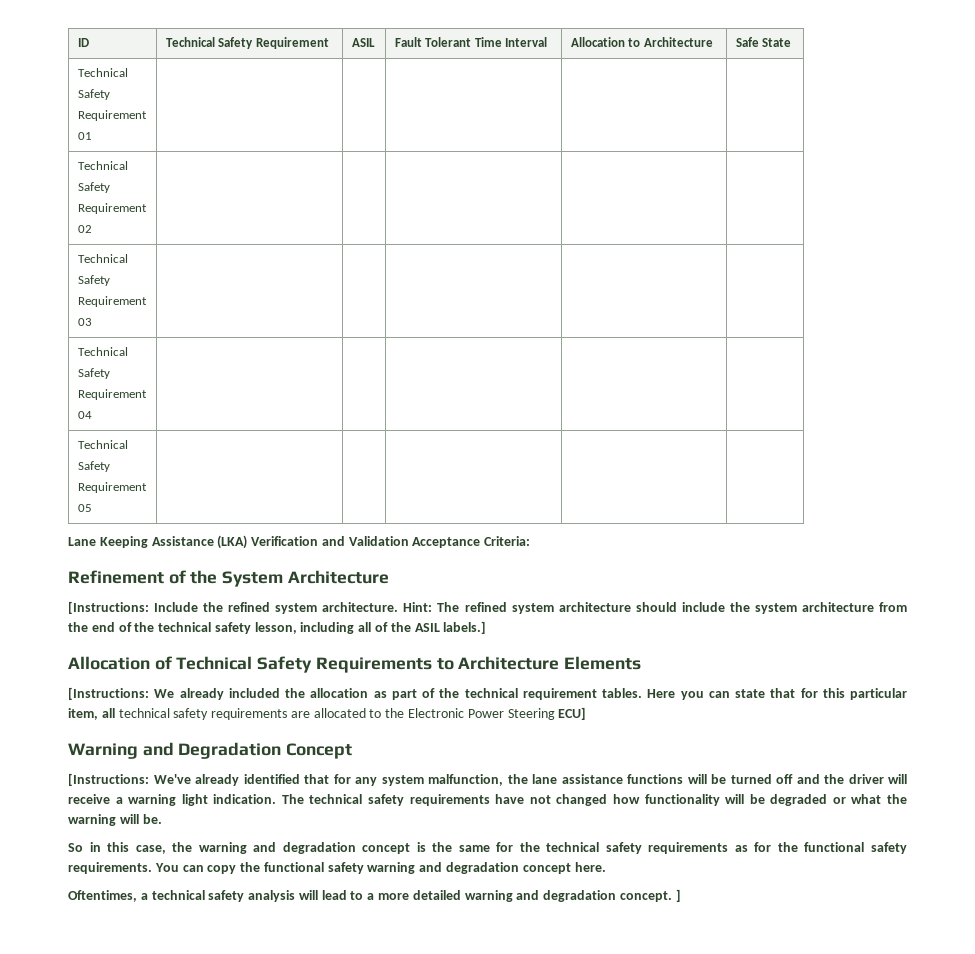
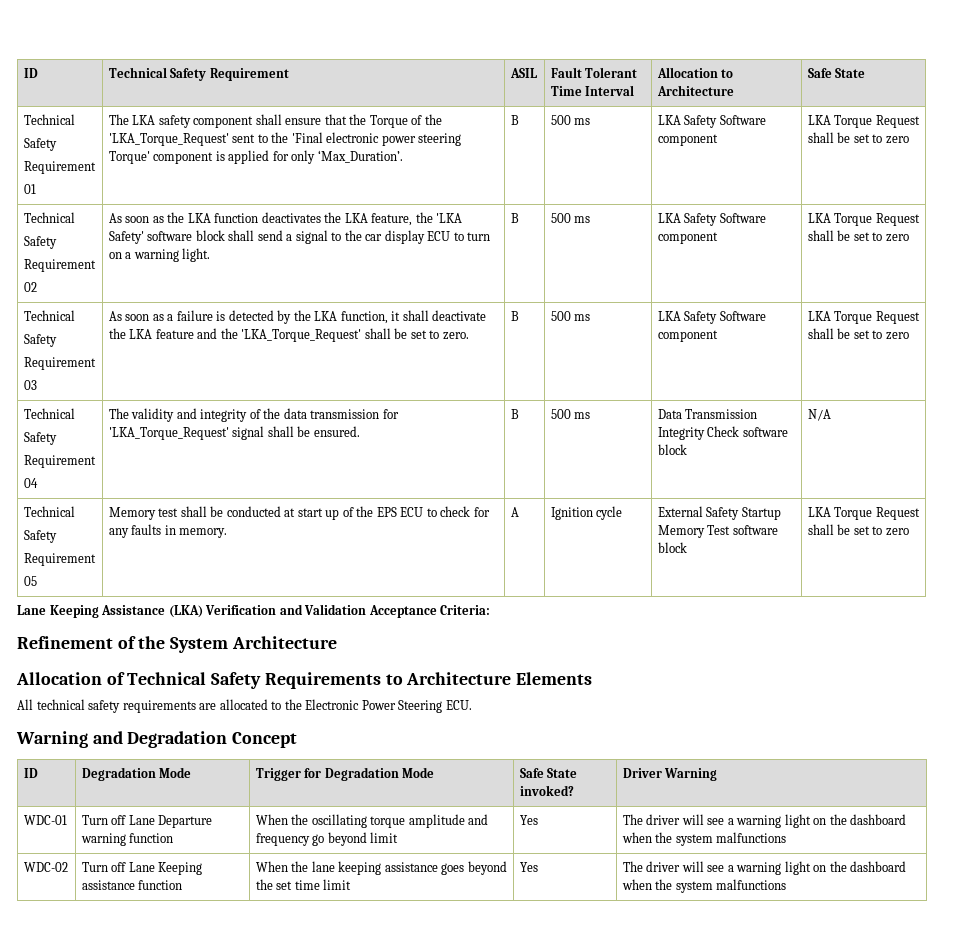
- 01 | | | | |
+ 01 | The LKA safety component shall ensure that the Torque of the 'LKA_Torque_Request' sent to the 'Final electronic power steering Torque' component is applied for only ‘Max_Duration’. | B | 500 ms | LKA Safety Software component | LKA Torque Request shall be set to zero
  Technical
  Safety
  Requirement
- 02 | | | | |
+ 02 | As soon as the LKA function deactivates the LKA feature, the 'LKA Safety' software block shall send a signal to the car display ECU to turn on a warning light. | B | 500 ms | LKA Safety Software component | LKA Torque Request shall be set to zero
  Technical
  Safety
  Requirement
- 03 | | | | |
+ 03 | As soon as a failure is detected by the LKA function, it shall deactivate the LKA feature and the 'LKA_Torque_Request' shall be set to zero. | B | 500 ms | LKA Safety Software component | LKA Torque Request shall be set to zero
  Technical
  Safety
  Requirement
- 04 | | | | |
+ 04 | The validity and integrity of the data transmission for 'LKA_Torque_Request' signal shall be ensured. | B | 500 ms | Data Transmission Integrity Check software block | N/A
  Technical
  Safety
  Requirement
- 05 | | | | |
+ 05 | Memory test shall be conducted at start up of the EPS ECU to check for any faults in memory. | A | Ignition cycle | External Safety Startup Memory Test software block | LKA Torque Request shall be set to zero
- [Instructions: Include the refined system architecture. Hint: The refined system architecture should include the system architecture from the end of the technical safety lesson, including all of the ASIL labels.]
- [Instructions: We already included the allocation as part of the technical requirement tables. Here you can state that for this particular item, all technical safety requirements are allocated to the Electronic Power Steering ECU]
+ All technical safety requirements are allocated to the Electronic Power Steering ECU.
- [Instructions: We've already identified that for any system malfunction, the lane assistance functions will be turned off and the driver will receive a warning light indication. The technical safety requirements have not changed how functionality will be degraded or what the warning will be.
- So in this case, the warning and degradation concept is the same for the technical safety requirements as for the functional safety requirements. You can copy the functional safety warning and degradation concept here.
- Oftentimes, a technical safety analysis will lead to a more detailed warning and degradation concept. ]
+ ID | Degradation Mode | Trigger for Degradation Mode | Safe State invoked? | Driver Warning
+ WDC-01 | Turn off Lane Departure warning function | When the oscillating torque amplitude and frequency go beyond limit | Yes | The driver will see a warning light on the dashboard when the system malfunctions
+ WDC-02 | Turn off Lane Keeping assistance function | When the lane keeping assistance goes beyond the set time limit | Yes | The driver will see a warning light on the dashboard when the system malfunctions

